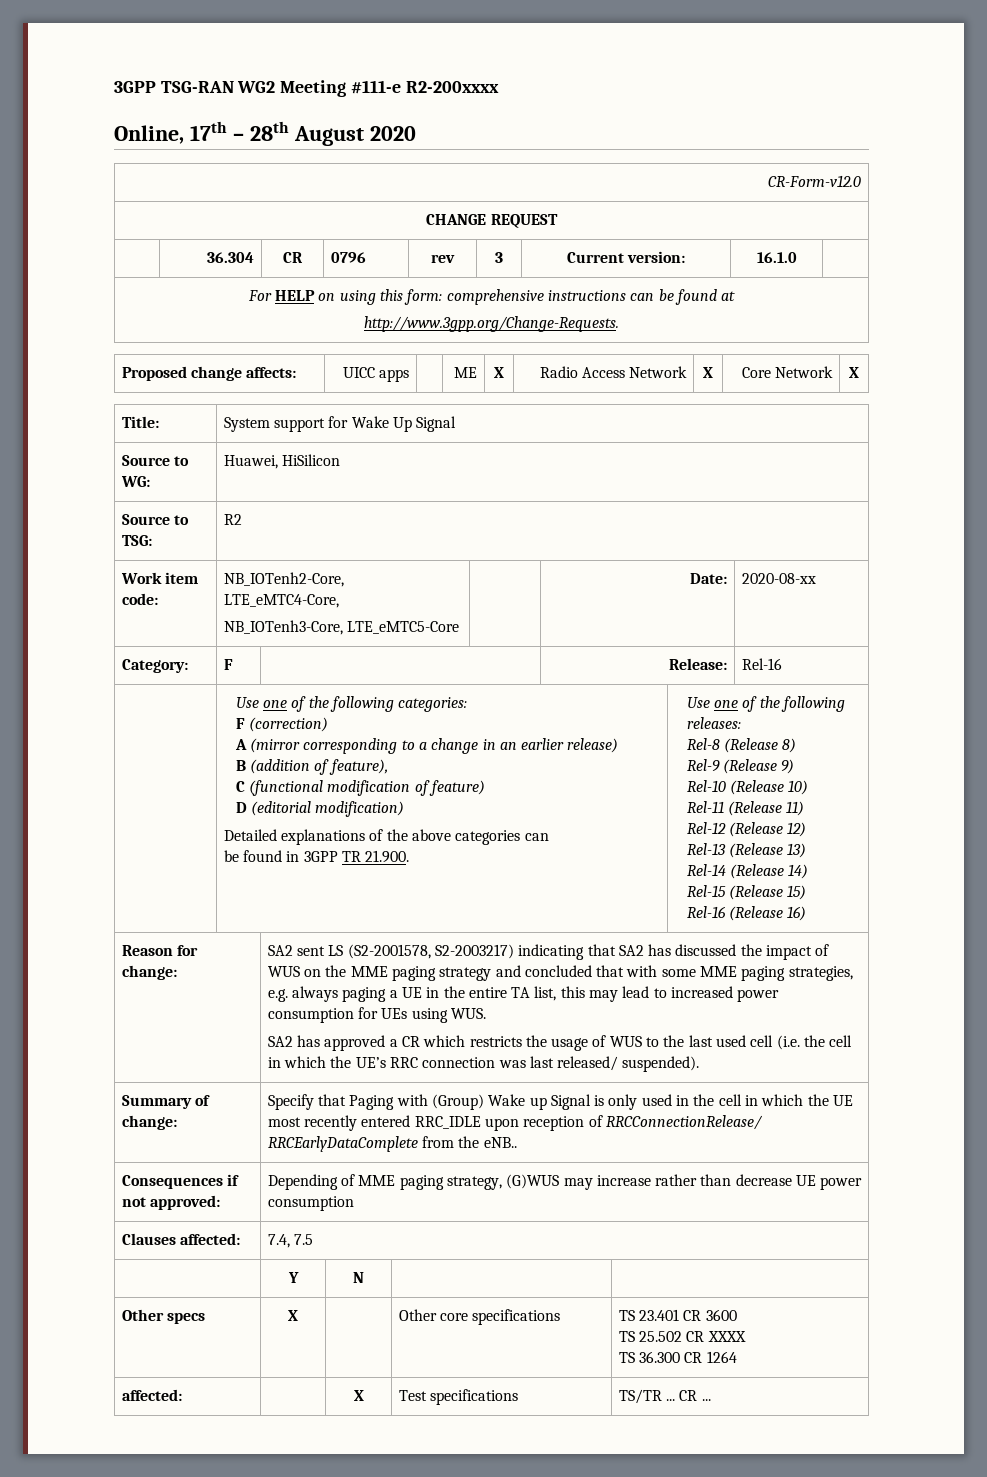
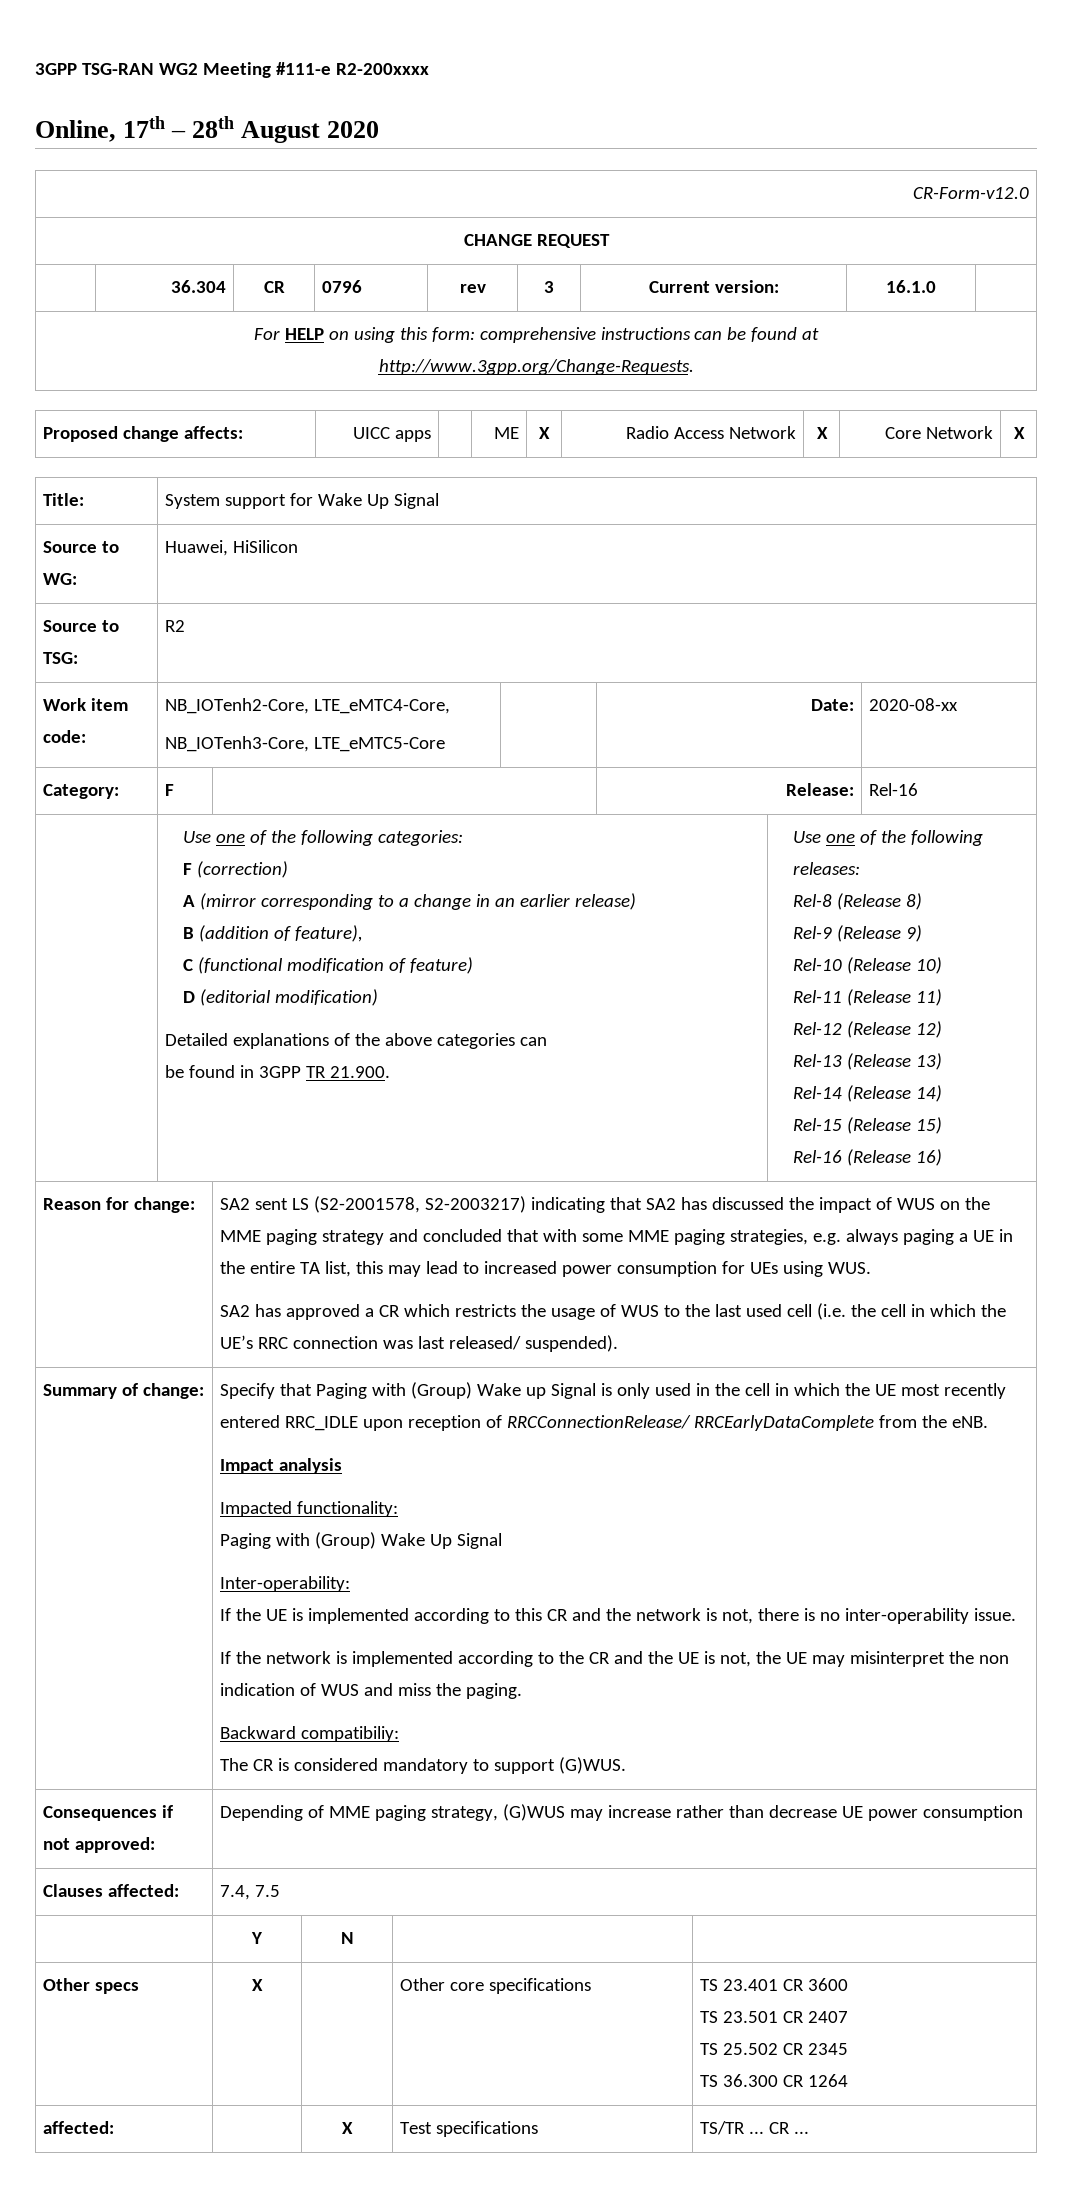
- Specify that Paging with (Group) Wake up Signal is only used in the cell in which the UE most recently entered RRC_IDLE upon reception of RRCConnectionRelease/ RRCEarlyDataComplete from the eNB..
+ Specify that Paging with (Group) Wake up Signal is only used in the cell in which the UE most recently entered RRC_IDLE upon reception of RRCConnectionRelease/ RRCEarlyDataComplete from the eNB.
+ Impact analysis
+ Impacted functionality:
+ Paging with (Group) Wake Up Signal
+ Inter-operability:
+ If the UE is implemented according to this CR and the network is not, there is no inter-operability issue.
+ If the network is implemented according to the CR and the UE is not, the UE may misinterpret the non indication of WUS and miss the paging.
+ Backward compatibiliy:
+ The CR is considered mandatory to support (G)WUS.
  Other specs | X | | Other core specifications | TS 23.401 CR 3600
- TS 25.502 CR XXXX
+ TS 23.501 CR 2407
+ TS 25.502 CR 2345

